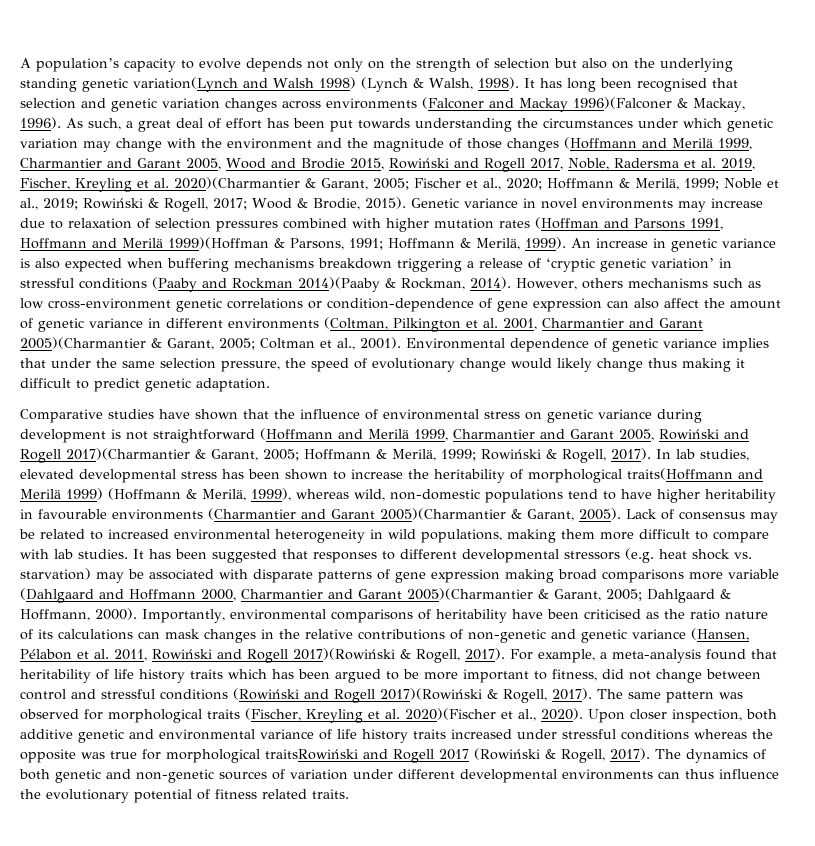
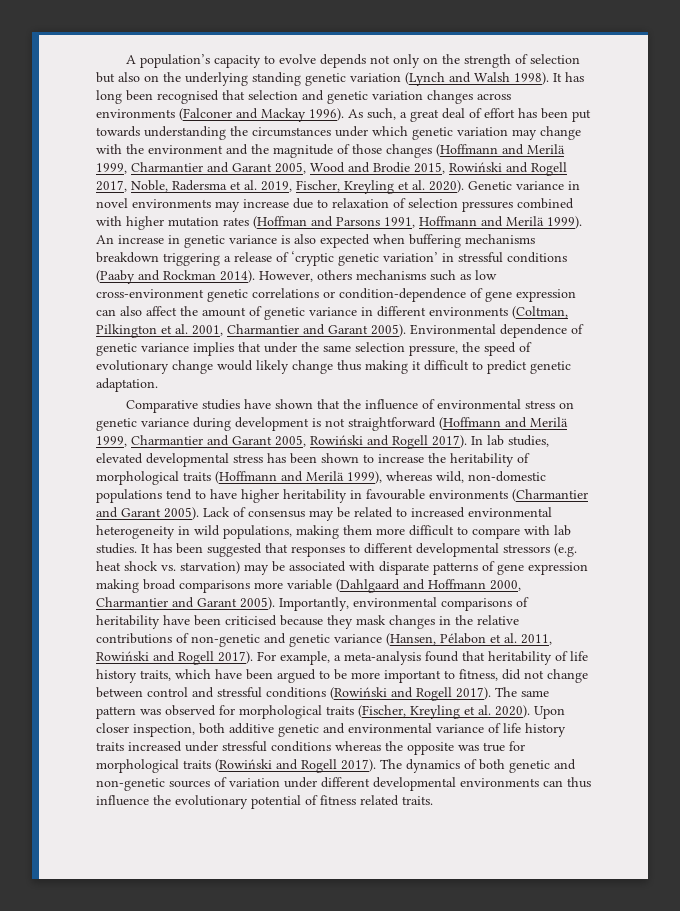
- A population’s capacity to evolve depends not only on the strength of selection but also on the underlying standing genetic variation(Lynch and Walsh 1998) (Lynch & Walsh, 1998).
+ A population’s capacity to evolve depends not only on the strength of selection but also on the underlying standing genetic variation (Lynch and Walsh 1998).
- It has long been recognised that selection and genetic variation changes across environments (Falconer and Mackay 1996)(Falconer & Mackay, 1996).
+ It has long been recognised that selection and genetic variation changes across environments (Falconer and Mackay 1996).
- As such, a great deal of effort has been put towards understanding the circumstances under which genetic variation may change with the environment and the magnitude of those changes (Hoffmann and Merilä 1999, Charmantier and Garant 2005, Wood and Brodie 2015, Rowiński and Rogell 2017, Noble, Radersma et al. 2019, Fischer, Kreyling et al. 2020)(Charmantier & Garant, 2005; Fischer et al., 2020; Hoffmann & Merilä, 1999; Noble et al., 2019; Rowiński & Rogell, 2017; Wood & Brodie, 2015).
+ As such, a great deal of effort has been put towards understanding the circumstances under which genetic variation may change with the environment and the magnitude of those changes (Hoffmann and Merilä 1999, Charmantier and Garant 2005, Wood and Brodie 2015, Rowiński and Rogell 2017, Noble, Radersma et al. 2019, Fischer, Kreyling et al. 2020).
- Genetic variance in novel environments may increase due to relaxation of selection pressures combined with higher mutation rates (Hoffman and Parsons 1991, Hoffmann and Merilä 1999)(Hoffman & Parsons, 1991; Hoffmann & Merilä, 1999).
+ Genetic variance in novel environments may increase due to relaxation of selection pressures combined with higher mutation rates (Hoffman and Parsons 1991, Hoffmann and Merilä 1999).
- An increase in genetic variance is also expected when buffering mechanisms breakdown triggering a release of ‘cryptic genetic variation’ in stressful conditions (Paaby and Rockman 2014)(Paaby & Rockman, 2014).
+ An increase in genetic variance is also expected when buffering mechanisms breakdown triggering a release of ‘cryptic genetic variation’ in stressful conditions (Paaby and Rockman 2014).
- However, others mechanisms such as low cross-environment genetic correlations or condition-dependence of gene expression can also affect the amount of genetic variance in different environments (Coltman, Pilkington et al. 2001, Charmantier and Garant 2005)(Charmantier & Garant, 2005; Coltman et al., 2001).
+ However, others mechanisms such as low cross-environment genetic correlations or condition-dependence of gene expression can also affect the amount of genetic variance in different environments (Coltman, Pilkington et al. 2001, Charmantier and Garant 2005).
- Comparative studies have shown that the influence of environmental stress on genetic variance during development is not straightforward (Hoffmann and Merilä 1999, Charmantier and Garant 2005, Rowiński and Rogell 2017)(Charmantier & Garant, 2005; Hoffmann & Merilä, 1999; Rowiński & Rogell, 2017).
+ Comparative studies have shown that the influence of environmental stress on genetic variance during development is not straightforward (Hoffmann and Merilä 1999, Charmantier and Garant 2005, Rowiński and Rogell 2017).
- In lab studies, elevated developmental stress has been shown to increase the heritability of morphological traits(Hoffmann and Merilä 1999) (Hoffmann & Merilä, 1999), whereas wild, non-domestic populations tend to have higher heritability in favourable environments (Charmantier and Garant 2005)(Charmantier & Garant, 2005).
+ In lab studies, elevated developmental stress has been shown to increase the heritability of morphological traits (Hoffmann and Merilä 1999), whereas wild, non-domestic populations tend to have higher heritability in favourable environments (Charmantier and Garant 2005).
- It has been suggested that responses to different developmental stressors (e.g. heat shock vs. starvation) may be associated with disparate patterns of gene expression making broad comparisons more variable (Dahlgaard and Hoffmann 2000, Charmantier and Garant 2005)(Charmantier & Garant, 2005; Dahlgaard & Hoffmann, 2000).
+ It has been suggested that responses to different developmental stressors (e.g. heat shock vs. starvation) may be associated with disparate patterns of gene expression making broad comparisons more variable (Dahlgaard and Hoffmann 2000, Charmantier and Garant 2005).
- Importantly, environmental comparisons of heritability have been criticised as the ratio nature of its calculations can mask changes in the relative contributions of non-genetic and genetic variance (Hansen, Pélabon et al. 2011, Rowiński and Rogell 2017)(Rowiński & Rogell, 2017).
+ Importantly, environmental comparisons of heritability have been criticised because they mask changes in the relative contributions of non-genetic and genetic variance (Hansen, Pélabon et al. 2011, Rowiński and Rogell 2017).
- For example, a meta-analysis found that heritability of life history traits which has been argued to be more important to fitness, did not change between control and stressful conditions (Rowiński and Rogell 2017)(Rowiński & Rogell, 2017).
+ For example, a meta-analysis found that heritability of life history traits, which have been argued to be more important to fitness, did not change between control and stressful conditions (Rowiński and Rogell 2017).
- The same pattern was observed for morphological traits (Fischer, Kreyling et al. 2020)(Fischer et al., 2020).
+ The same pattern was observed for morphological traits (Fischer, Kreyling et al. 2020).
- Upon closer inspection, both additive genetic and environmental variance of life history traits increased under stressful conditions whereas the opposite was true for morphological traitsRowiński and Rogell 2017 (Rowiński & Rogell, 2017).
+ Upon closer inspection, both additive genetic and environmental variance of life history traits increased under stressful conditions whereas the opposite was true for morphological traits (Rowiński and Rogell 2017).

